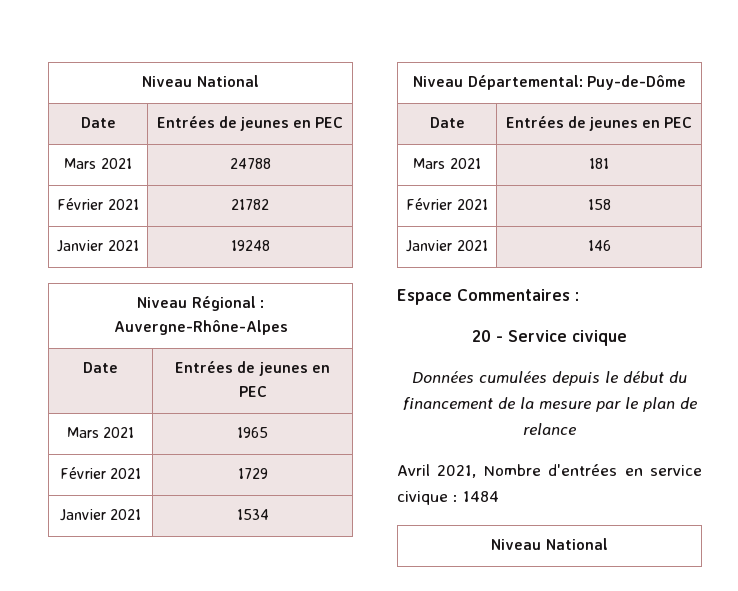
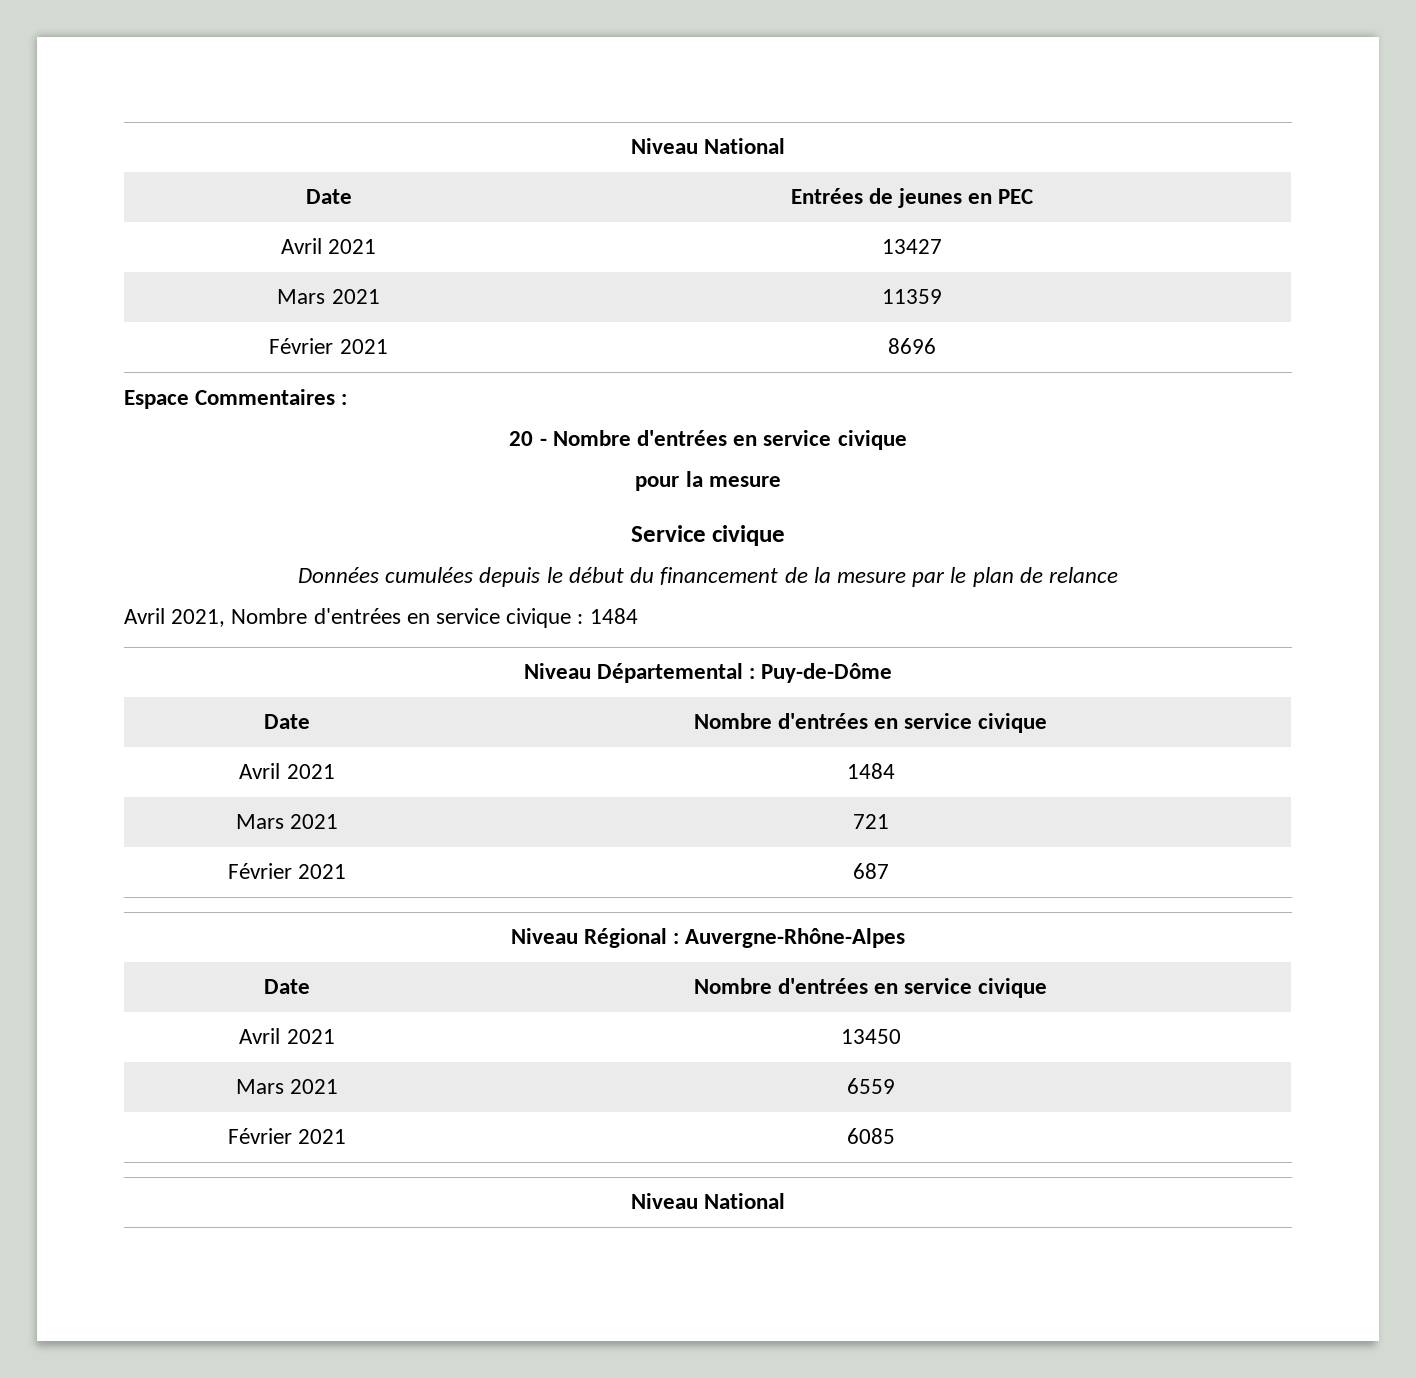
- Mars 2021 | 24788
- Février 2021 | 21782
- Janvier 2021 | 19248
- Niveau Régional : Auvergne-Rhône-Alpes
- Date | Entrées de jeunes en PEC
- Mars 2021 | 1965
- Février 2021 | 1729
- Janvier 2021 | 1534
- Niveau Départemental: Puy-de-Dôme
- Date | Entrées de jeunes en PEC
- Mars 2021 | 181
- Février 2021 | 158
- Janvier 2021 | 146
+ Avril 2021 | 13427
+ Mars 2021 | 11359
+ Février 2021 | 8696
- 20 - Service civique
+ 20 - Nombre d'entrées en service civique
+ pour la mesure
+ Service civique
+ Niveau Départemental : Puy-de-Dôme
+ Date | Nombre d'entrées en service civique
+ Avril 2021 | 1484
+ Mars 2021 | 721
+ Février 2021 | 687
+ Niveau Régional : Auvergne-Rhône-Alpes
+ Date | Nombre d'entrées en service civique
+ Avril 2021 | 13450
+ Mars 2021 | 6559
+ Février 2021 | 6085

